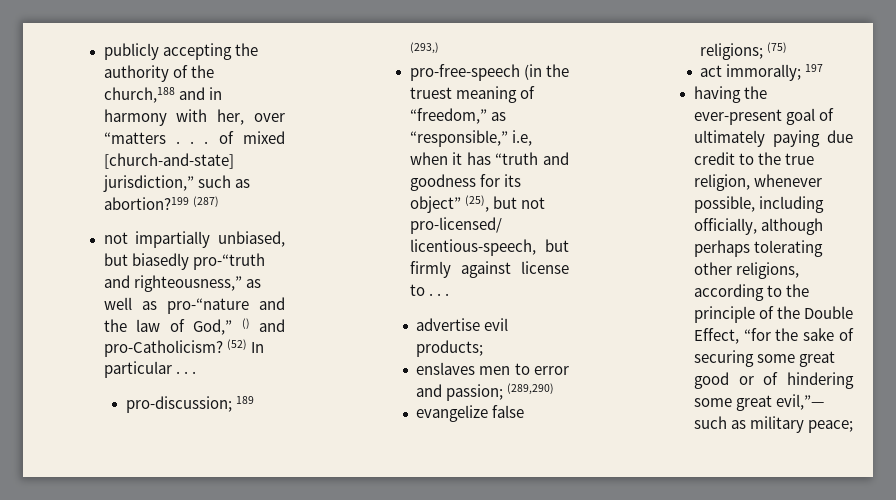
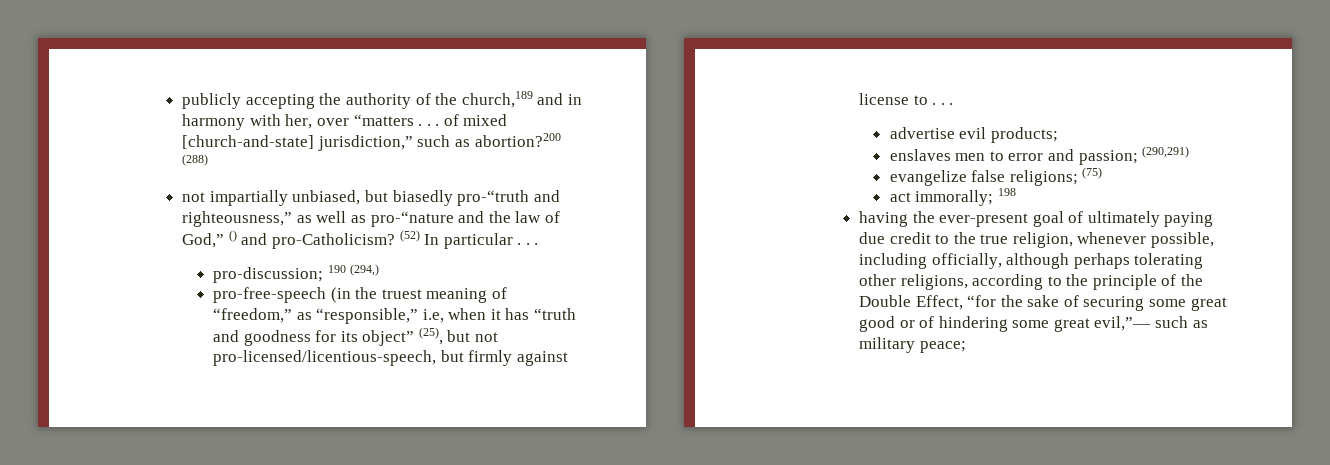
- publicly accepting the authority of the church,188 and in harmony with her, over “matters . . . of mixed [church-and-state] jurisdiction,” such as abortion?199 (287)
+ publicly accepting the authority of the church,189 and in harmony with her, over “matters . . . of mixed [church-and-state] jurisdiction,” such as abortion?200 (288)
- pro-discussion; 189 (293,)
+ pro-discussion; 190 (294,)
- enslaves men to error and passion; (289,290)
+ enslaves men to error and passion; (290,291)
- act immorally; 197
+ act immorally; 198

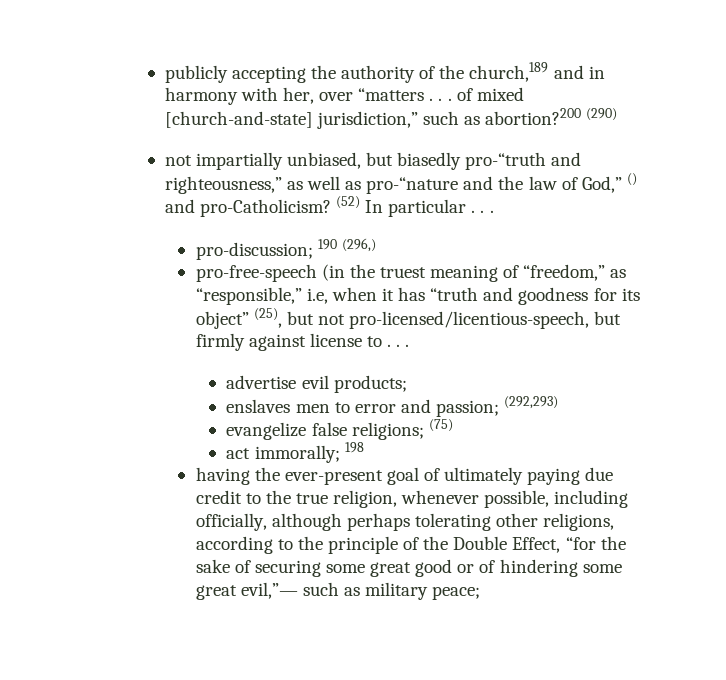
- publicly accepting the authority of the church,189 and in harmony with her, over “matters . . . of mixed [church-and-state] jurisdiction,” such as abortion?200 (288)
+ publicly accepting the authority of the church,189 and in harmony with her, over “matters . . . of mixed [church-and-state] jurisdiction,” such as abortion?200 (290)
- pro-discussion; 190 (294,)
+ pro-discussion; 190 (296,)
- enslaves men to error and passion; (290,291)
+ enslaves men to error and passion; (292,293)

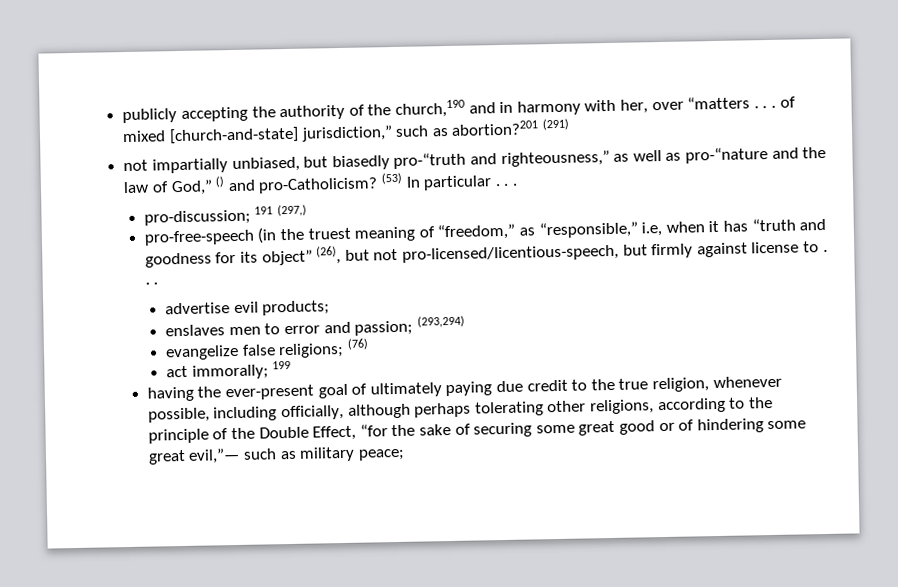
- publicly accepting the authority of the church,189 and in harmony with her, over “matters . . . of mixed [church-and-state] jurisdiction,” such as abortion?200 (290)
+ publicly accepting the authority of the church,190 and in harmony with her, over “matters . . . of mixed [church-and-state] jurisdiction,” such as abortion?201 (291)
- (52) In particular . . .
+ (53) In particular . . .
- pro-discussion; 190 (296,)
+ pro-discussion; 191 (297,)
- pro-free-speech (in the truest meaning of “freedom,” as “responsible,” i.e, when it has “truth and goodness for its object” (25), but not pro-licensed/licentious-speech, but firmly against license to . . .
+ pro-free-speech (in the truest meaning of “freedom,” as “responsible,” i.e, when it has “truth and goodness for its object” (26), but not pro-licensed/licentious-speech, but firmly against license to . . .
- enslaves men to error and passion; (292,293)
+ enslaves men to error and passion; (293,294)
- evangelize false religions; (75)
+ evangelize false religions; (76)
- act immorally; 198
+ act immorally; 199

